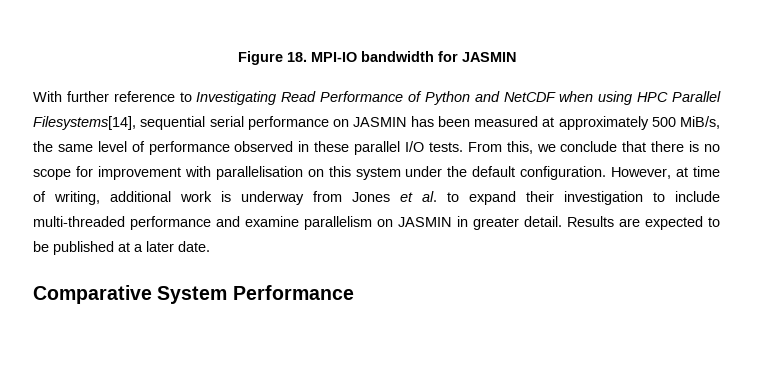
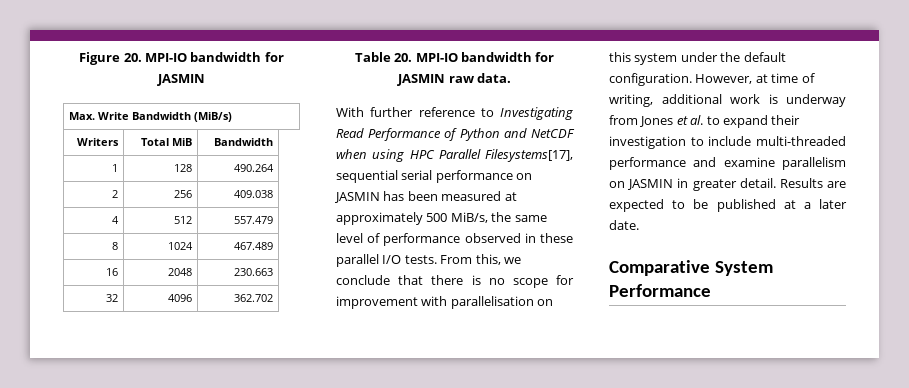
- Figure 18. MPI-IO bandwidth for JASMIN
+ Figure 20. MPI-IO bandwidth for JASMIN
+ Max. Write Bandwidth (MiB/s)
+ Writers | Total MiB | Bandwidth
+ 1 | 128 | 490.264
+ 2 | 256 | 409.038
+ 4 | 512 | 557.479
+ 8 | 1024 | 467.489
+ 16 | 2048 | 230.663
+ 32 | 4096 | 362.702
+ Table 20. MPI-IO bandwidth for JASMIN raw data.
- With further reference to Investigating Read Performance of Python and NetCDF when using HPC Parallel Filesystems[14], sequential serial performance on JASMIN has been measured at approximately 500 MiB/s, the same level of performance observed in these parallel I/O tests.
+ With further reference to Investigating Read Performance of Python and NetCDF when using HPC Parallel Filesystems[17], sequential serial performance on JASMIN has been measured at approximately 500 MiB/s, the same level of performance observed in these parallel I/O tests.

